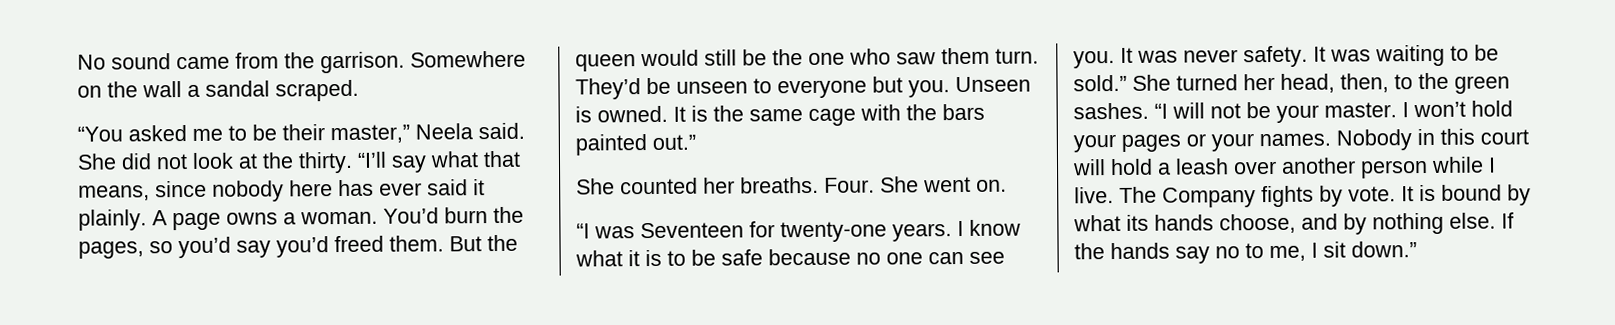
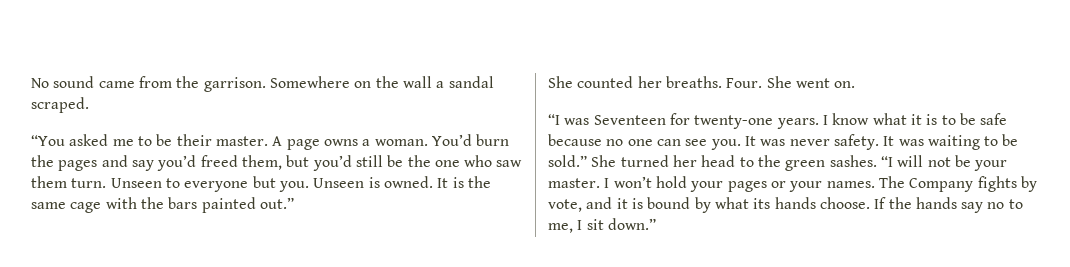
- “You asked me to be their master,” Neela said. She did not look at the thirty. “I’ll say what that means, since nobody here has ever said it plainly.
+ “You asked me to be their master.
- You’d burn the pages, so you’d say you’d freed them. But the queen would still be the one who saw them turn.
+ You’d burn the pages and say you’d freed them, but you’d still be the one who saw them turn.
- They’d be unseen to everyone but you.
+ Unseen to everyone but you.
- She turned her head, then, to the green sashes.
+ She turned her head to the green sashes.
- Nobody in this court will hold a leash over another person while I live.
- The Company fights by vote. It is bound by what its hands choose, and by nothing else.
+ The Company fights by vote, and it is bound by what its hands choose.

